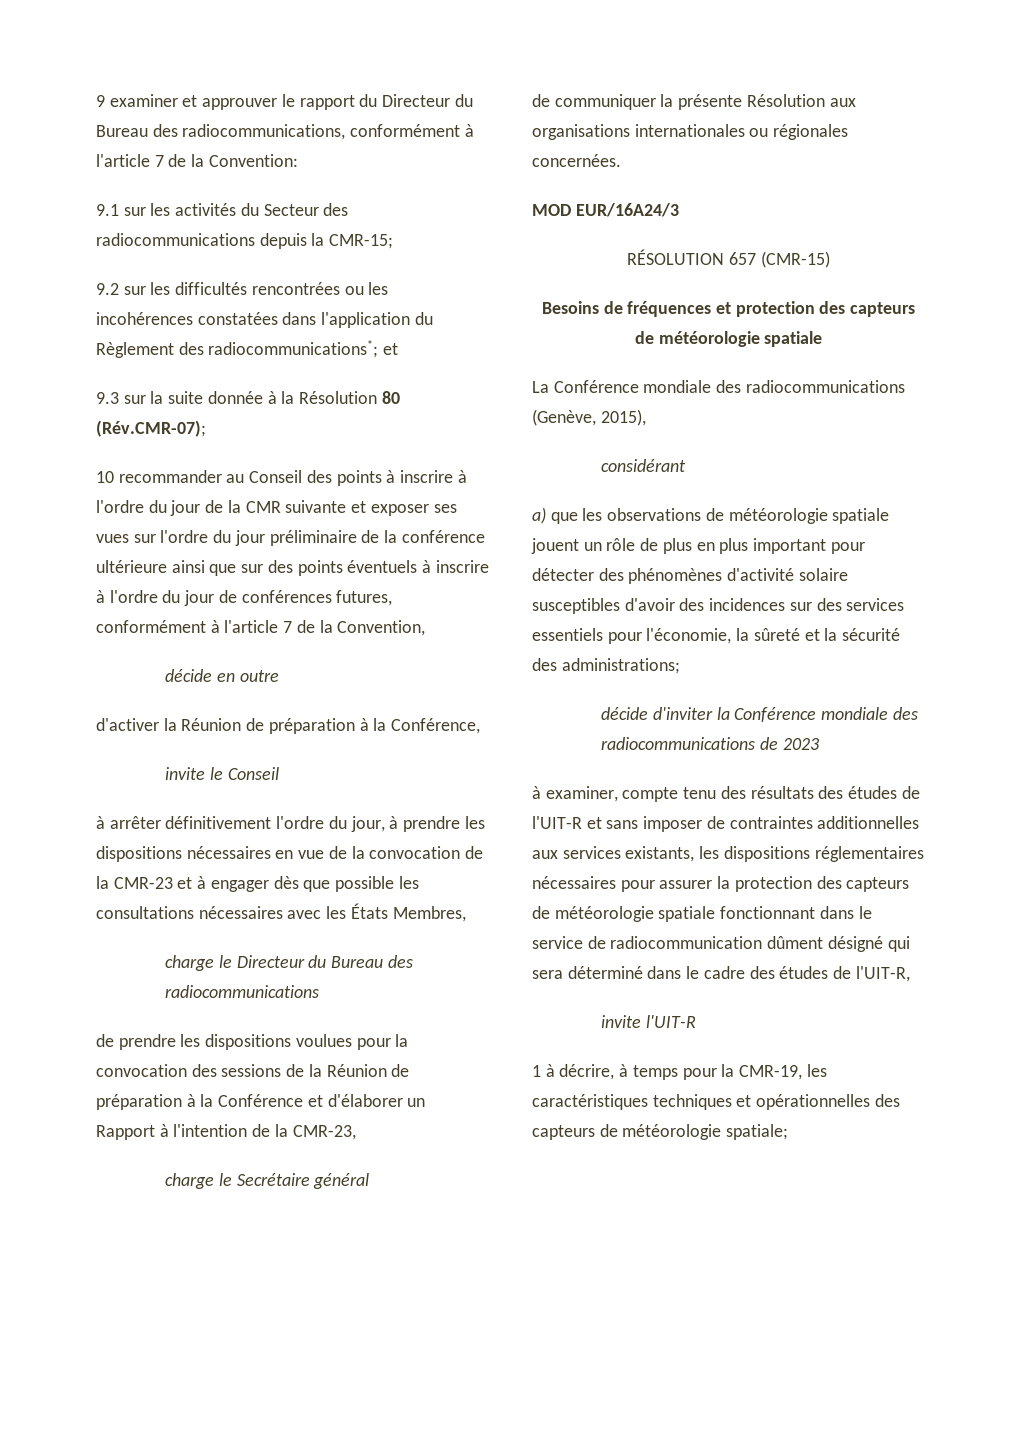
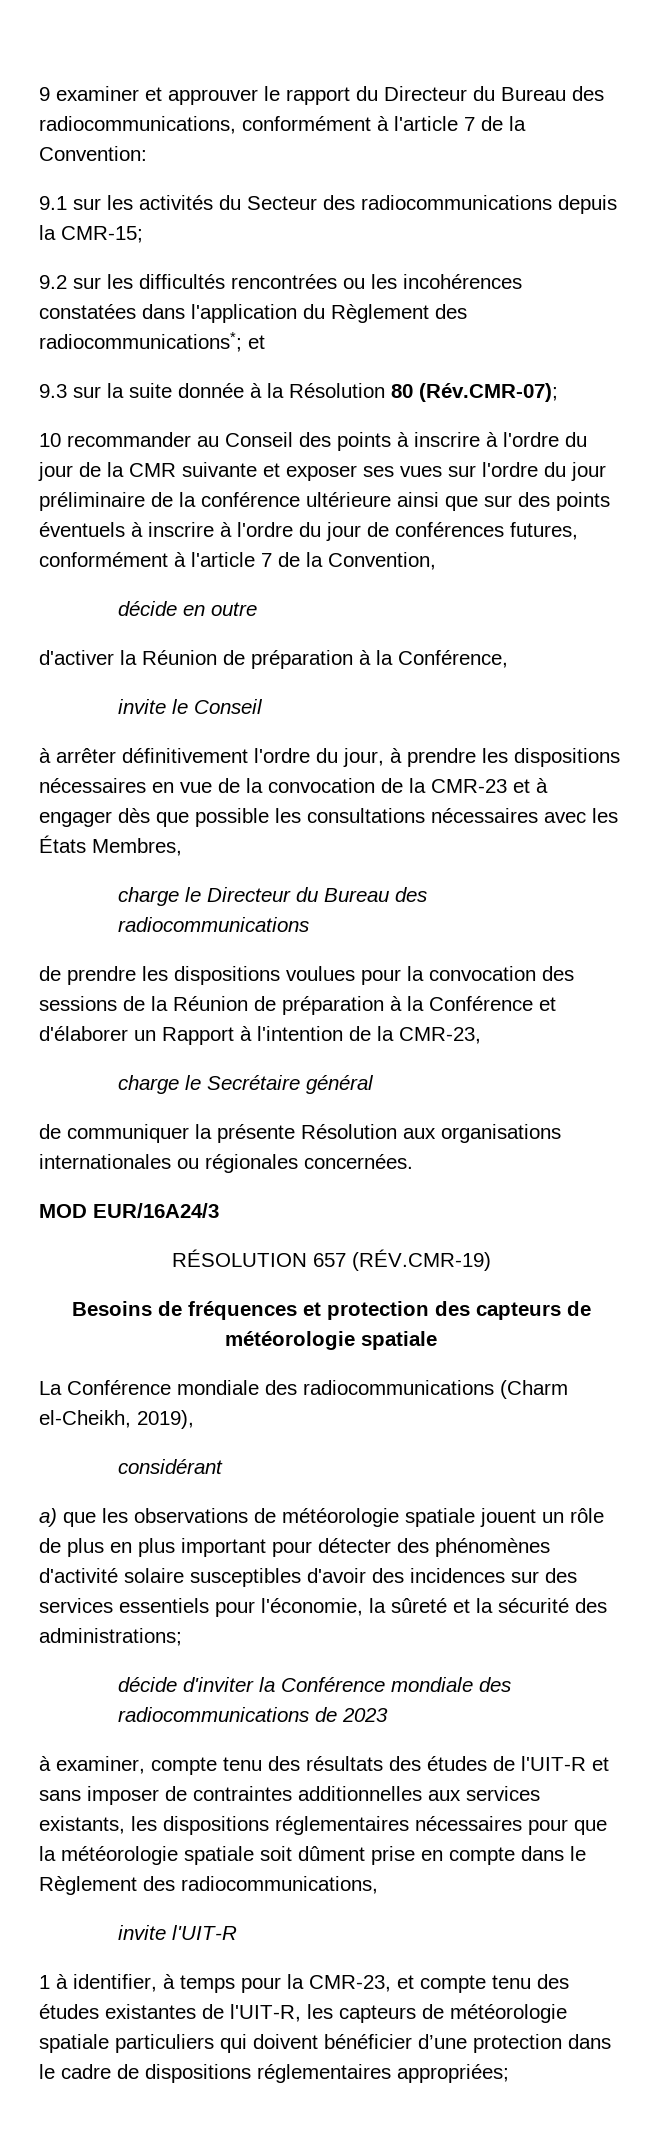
- RÉSOLUTION 657 (CMR-15)
+ RÉSOLUTION 657 (RÉV.CMR-19)
- La Conférence mondiale des radiocommunications (Genève, 2015),
+ La Conférence mondiale des radiocommunications (Charm el-Cheikh, 2019),
- à examiner, compte tenu des résultats des études de l'UIT-R et sans imposer de contraintes additionnelles aux services existants, les dispositions réglementaires nécessaires pour assurer la protection des capteurs de météorologie spatiale fonctionnant dans le service de radiocommunication dûment désigné qui sera déterminé dans le cadre des études de l'UIT-R,
+ à examiner, compte tenu des résultats des études de l'UIT-R et sans imposer de contraintes additionnelles aux services existants, les dispositions réglementaires nécessaires pour que la météorologie spatiale soit dûment prise en compte dans le Règlement des radiocommunications,
- 1 à décrire, à temps pour la CMR-19, les caractéristiques techniques et opérationnelles des capteurs de météorologie spatiale;
+ 1 à identifier, à temps pour la CMR-23, et compte tenu des études existantes de l'UIT-R, les capteurs de météorologie spatiale particuliers qui doivent bénéficier d’une protection dans le cadre de dispositions réglementaires appropriées;

